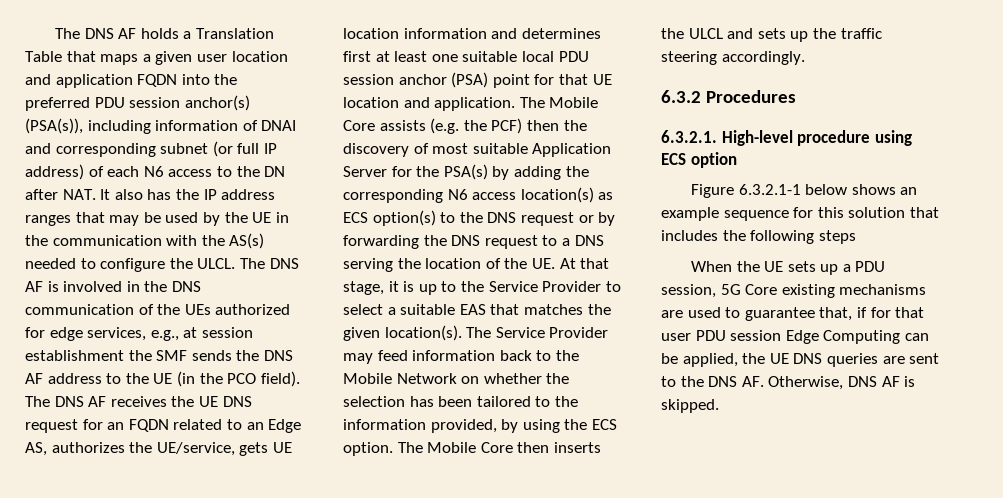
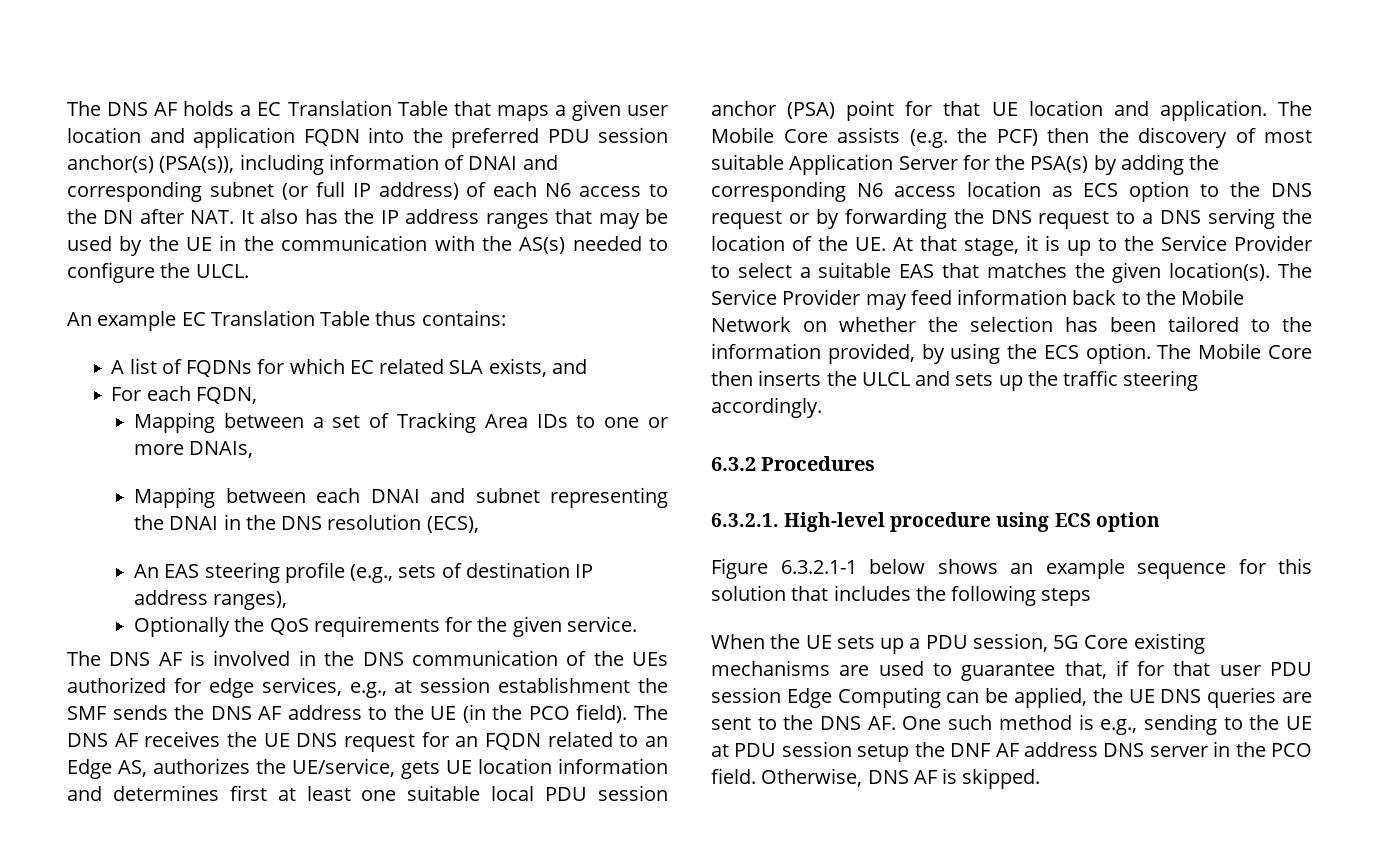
- The DNS AF holds a Translation Table that maps a given user location and application FQDN into the preferred PDU session anchor(s) (PSA(s)), including information of DNAI and corresponding subnet (or full IP address) of each N6 access to the DN after NAT. It also has the IP address ranges that may be used by the UE in the communication with the AS(s) needed to configure the ULCL. The DNS AF is involved in the DNS communication of the UEs authorized for edge services, e.g., at session establishment the SMF sends the DNS AF address to the UE (in the PCO field).
+ The DNS AF holds a EC Translation Table that maps a given user location and application FQDN into the preferred PDU session anchor(s) (PSA(s)), including information of DNAI and corresponding subnet (or full IP address) of each N6 access to the DN after NAT. It also has the IP address ranges that may be used by the UE in the communication with the AS(s) needed to configure the ULCL.
+ An example EC Translation Table thus contains:
+ A list of FQDNs for which EC related SLA exists, and
+ For each FQDN,
+ Mapping between a set of Tracking Area IDs to one or more DNAIs,
+ Mapping between each DNAI and subnet representing the DNAI in the DNS resolution (ECS),
+ An EAS steering profile (e.g., sets of destination IP address ranges),
+ Optionally the QoS requirements for the given service.
+ The DNS AF is involved in the DNS communication of the UEs authorized for edge services, e.g., at session establishment the SMF sends the DNS AF address to the UE (in the PCO field).
- The Mobile Core assists (e.g. the PCF) then the discovery of most suitable Application Server for the PSA(s) by adding the corresponding N6 access location(s) as ECS option(s) to the DNS request or by forwarding the DNS request to a DNS serving the location of the UE. At that stage, it is up to the Service Provider to select a suitable EAS that matches the given location(s).
+ The Mobile Core assists (e.g. the PCF) then the discovery of most suitable Application Server for the PSA(s) by adding the corresponding N6 access location as ECS option to the DNS request or by forwarding the DNS request to a DNS serving the location of the UE. At that stage, it is up to the Service Provider to select a suitable EAS that matches the given location(s).
- When the UE sets up a PDU session, 5G Core existing mechanisms are used to guarantee that, if for that user PDU session Edge Computing can be applied, the UE DNS queries are sent to the DNS AF. Otherwise, DNS AF is skipped.
+ When the UE sets up a PDU session, 5G Core existing mechanisms are used to guarantee that, if for that user PDU session Edge Computing can be applied, the UE DNS queries are sent to the DNS AF. One such method is e.g., sending to the UE at PDU session setup the DNF AF address DNS server in the PCO field. Otherwise, DNS AF is skipped.

